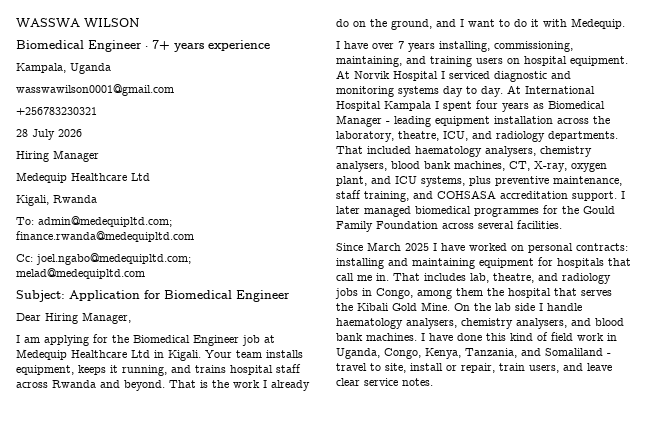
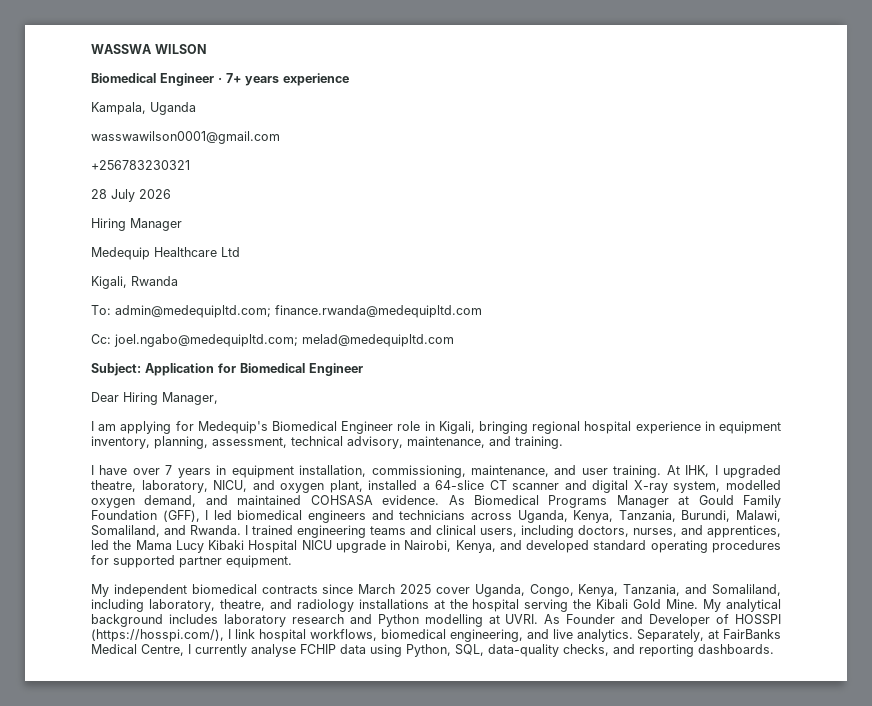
- I am applying for the Biomedical Engineer job at Medequip Healthcare Ltd in Kigali. Your team installs equipment, keeps it running, and trains hospital staff across Rwanda and beyond. That is the work I already do on the ground, and I want to do it with Medequip.
+ I am applying for Medequip's Biomedical Engineer role in Kigali, bringing regional hospital experience in equipment inventory, planning, assessment, technical advisory, maintenance, and training.
- I have over 7 years installing, commissioning, maintaining, and training users on hospital equipment. At Norvik Hospital I serviced diagnostic and monitoring systems day to day. At International Hospital Kampala I spent four years as Biomedical Manager - leading equipment installation across the laboratory, theatre, ICU, and radiology departments. That included haematology analysers, chemistry analysers, blood bank machines, CT, X-ray, oxygen plant, and ICU systems, plus preventive maintenance, staff training, and COHSASA accreditation support. I later managed biomedical programmes for the Gould Family Foundation across several facilities.
- Since March 2025 I have worked on personal contracts: installing and maintaining equipment for hospitals that call me in. That includes lab, theatre, and radiology jobs in Congo, among them the hospital that serves the Kibali Gold Mine. On the lab side I handle haematology analysers, chemistry analysers, and blood bank machines. I have done this kind of field work in Uganda, Congo, Kenya, Tanzania, and Somaliland - travel to site, install or repair, train users, and leave clear service notes.
+ I have over 7 years in equipment installation, commissioning, maintenance, and user training. At IHK, I upgraded theatre, laboratory, NICU, and oxygen plant, installed a 64-slice CT scanner and digital X-ray system, modelled oxygen demand, and maintained COHSASA evidence. As Biomedical Programs Manager at Gould Family Foundation (GFF), I led biomedical engineers and technicians across Uganda, Kenya, Tanzania, Burundi, Malawi, Somaliland, and Rwanda. I trained engineering teams and clinical users, including doctors, nurses, and apprentices, led the Mama Lucy Kibaki Hospital NICU upgrade in Nairobi, Kenya, and developed standard operating procedures for supported partner equipment.
+ My independent biomedical contracts since March 2025 cover Uganda, Congo, Kenya, Tanzania, and Somaliland, including laboratory, theatre, and radiology installations at the hospital serving the Kibali Gold Mine. My analytical background includes laboratory research and Python modelling at UVRI. As Founder and Developer of HOSSPI (https://hosspi.com/), I link hospital workflows, biomedical engineering, and live analytics. Separately, at FairBanks Medical Centre, I currently analyse FCHIP data using Python, SQL, data-quality checks, and reporting dashboards.

